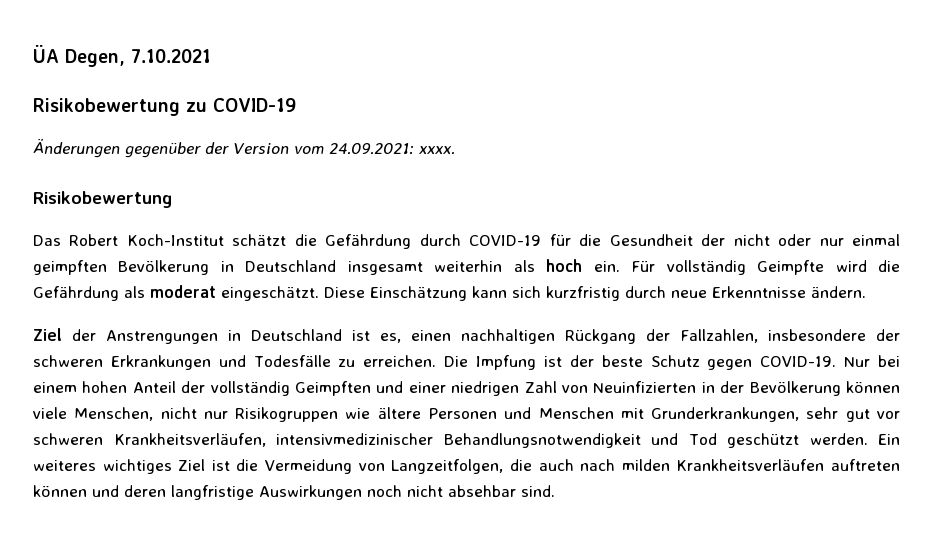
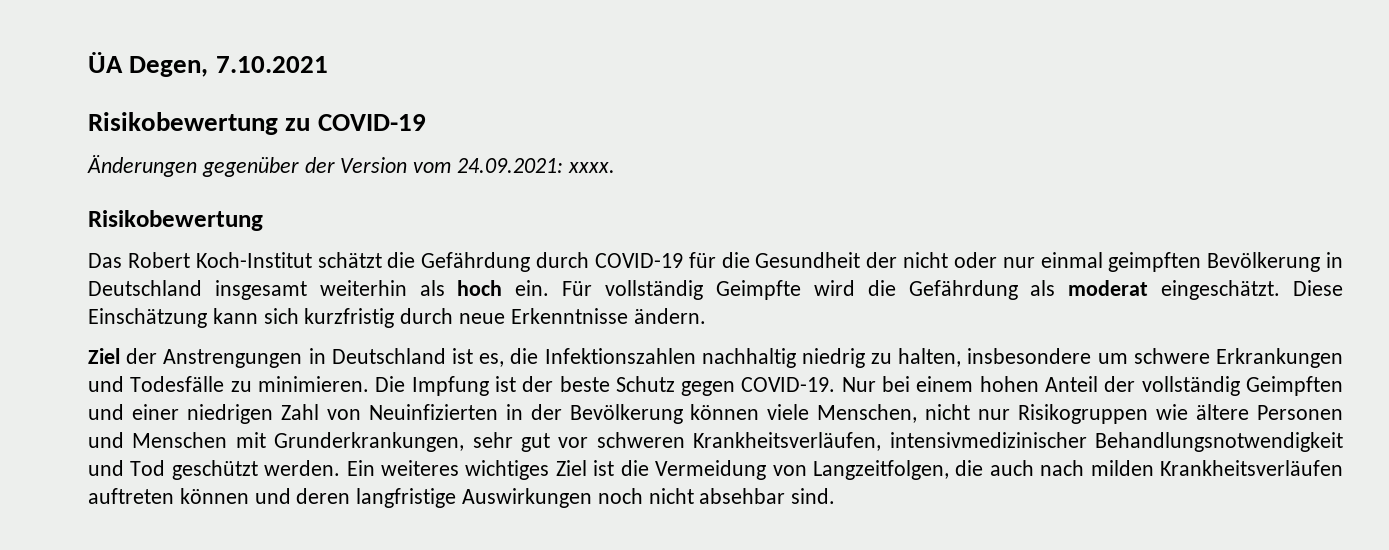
- Ziel der Anstrengungen in Deutschland ist es, einen nachhaltigen Rückgang der Fallzahlen, insbesondere der schweren Erkrankungen und Todesfälle zu erreichen.
+ Ziel der Anstrengungen in Deutschland ist es, die Infektionszahlen nachhaltig niedrig zu halten, insbesondere um schwere Erkrankungen und Todesfälle zu minimieren.

